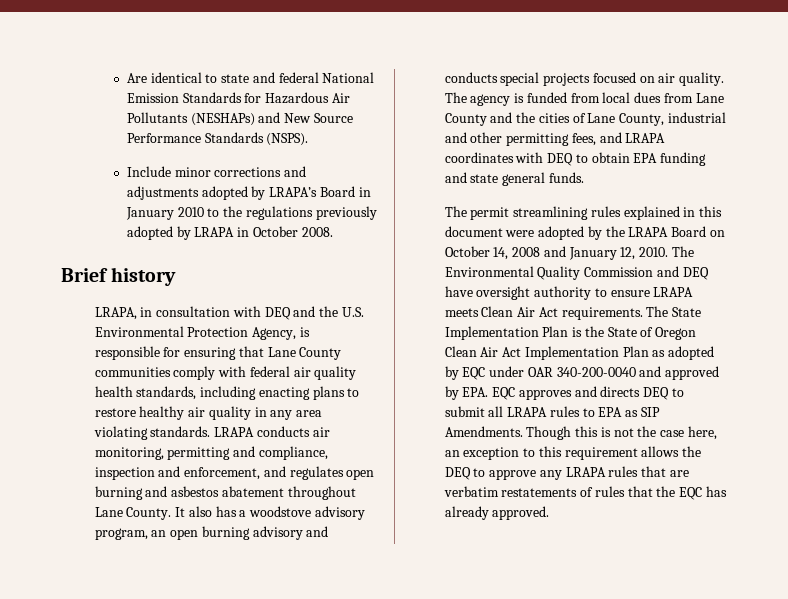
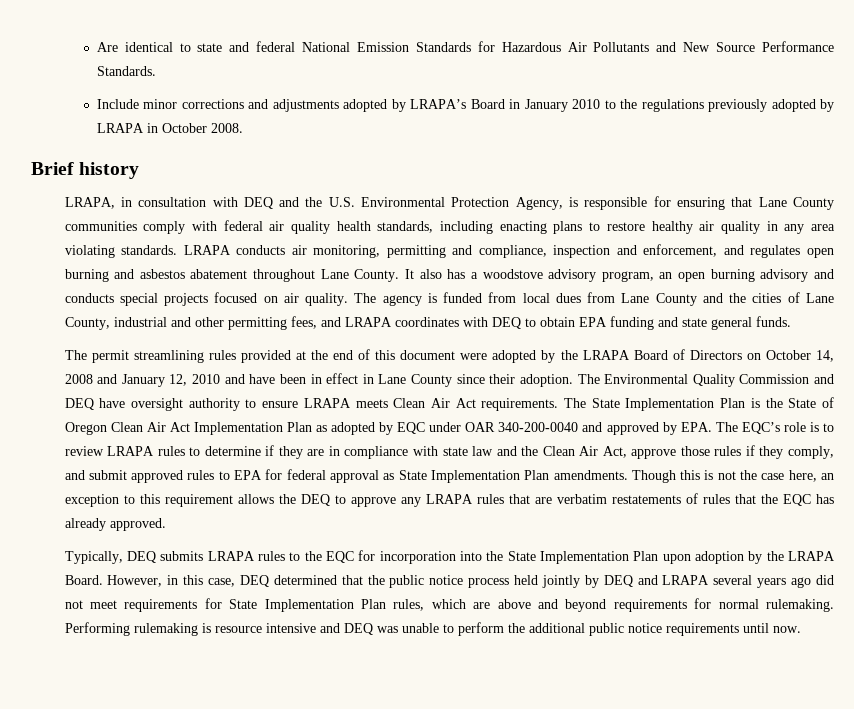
- Are identical to state and federal National Emission Standards for Hazardous Air Pollutants (NESHAPs) and New Source Performance Standards (NSPS).
+ Are identical to state and federal National Emission Standards for Hazardous Air Pollutants and New Source Performance Standards.
- The permit streamlining rules explained in this document were adopted by the LRAPA Board on October 14, 2008 and January 12, 2010.
+ The permit streamlining rules provided at the end of this document were adopted by the LRAPA Board of Directors on October 14, 2008 and January 12, 2010 and have been in effect in Lane County since their adoption.
- The State Implementation Plan is the State of Oregon Clean Air Act Implementation Plan as adopted by EQC under OAR 340-200-0040 and approved by EPA. EQC approves and directs DEQ to submit all LRAPA rules to EPA as SIP Amendments.
+ The State Implementation Plan is the State of Oregon Clean Air Act Implementation Plan as adopted by EQC under OAR 340-200-0040 and approved by EPA. The EQC’s role is to review LRAPA rules to determine if they are in compliance with state law and the Clean Air Act, approve those rules if they comply, and submit approved rules to EPA for federal approval as State Implementation Plan amendments.
+ Typically, DEQ submits LRAPA rules to the EQC for incorporation into the State Implementation Plan upon adoption by the LRAPA Board. However, in this case, DEQ determined that the public notice process held jointly by DEQ and LRAPA several years ago did not meet requirements for State Implementation Plan rules, which are above and beyond requirements for normal rulemaking. Performing rulemaking is resource intensive and DEQ was unable to perform the additional public notice requirements until now.

